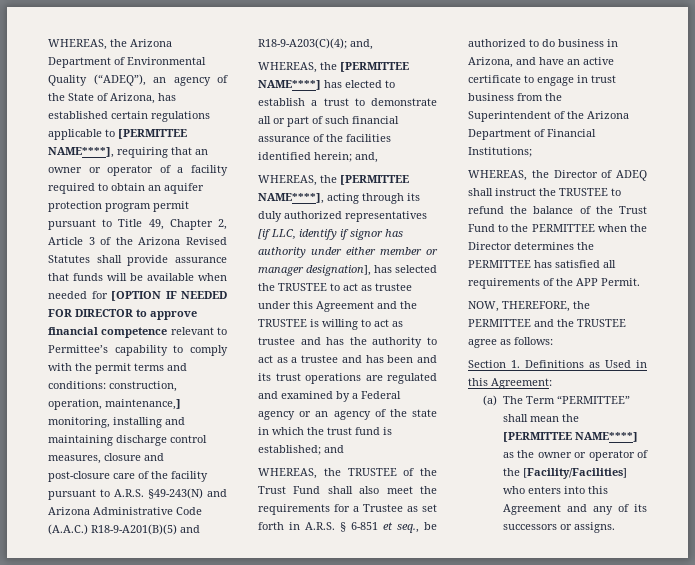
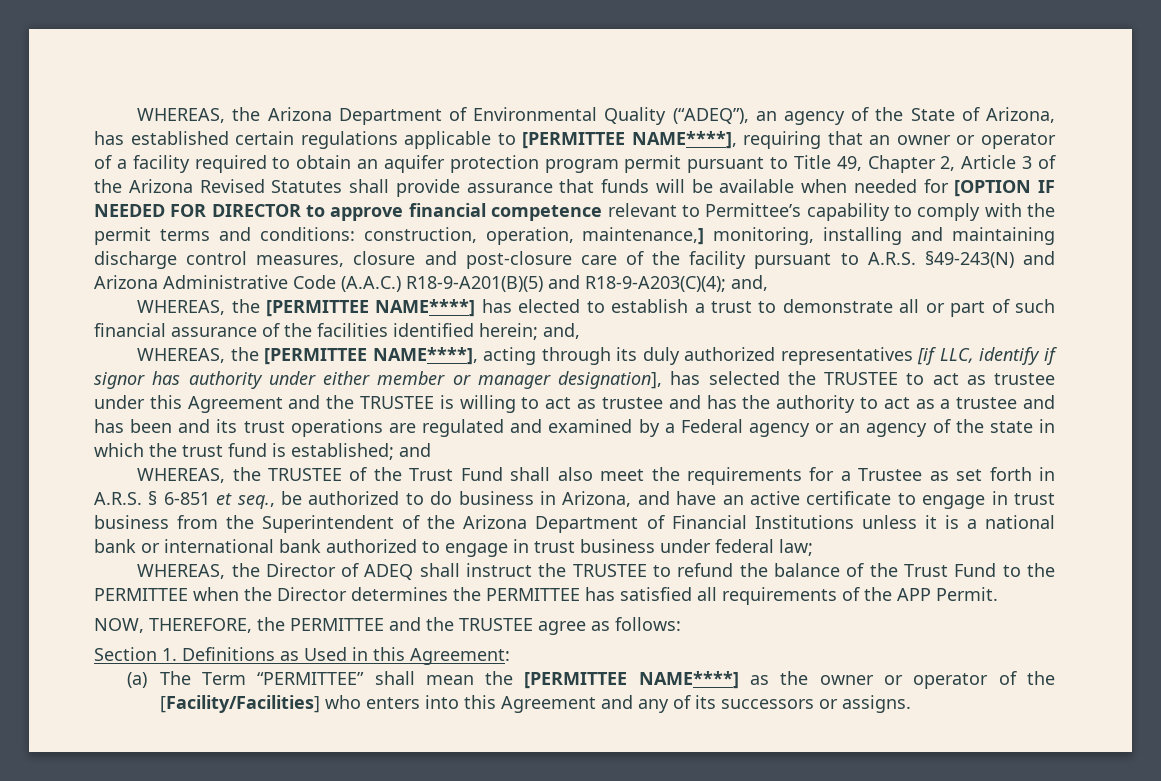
- WHEREAS, the TRUSTEE of the Trust Fund shall also meet the requirements for a Trustee as set forth in A.R.S. § 6-851 et seq., be authorized to do business in Arizona, and have an active certificate to engage in trust business from the Superintendent of the Arizona Department of Financial Institutions;
+ WHEREAS, the TRUSTEE of the Trust Fund shall also meet the requirements for a Trustee as set forth in A.R.S. § 6-851 et seq., be authorized to do business in Arizona, and have an active certificate to engage in trust business from the Superintendent of the Arizona Department of Financial Institutions unless it is a national bank or international bank authorized to engage in trust business under federal law;

